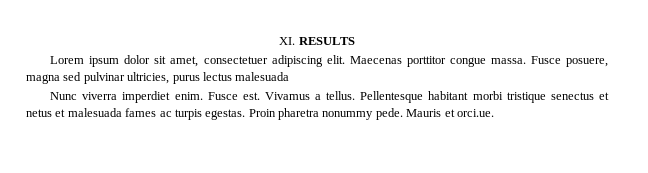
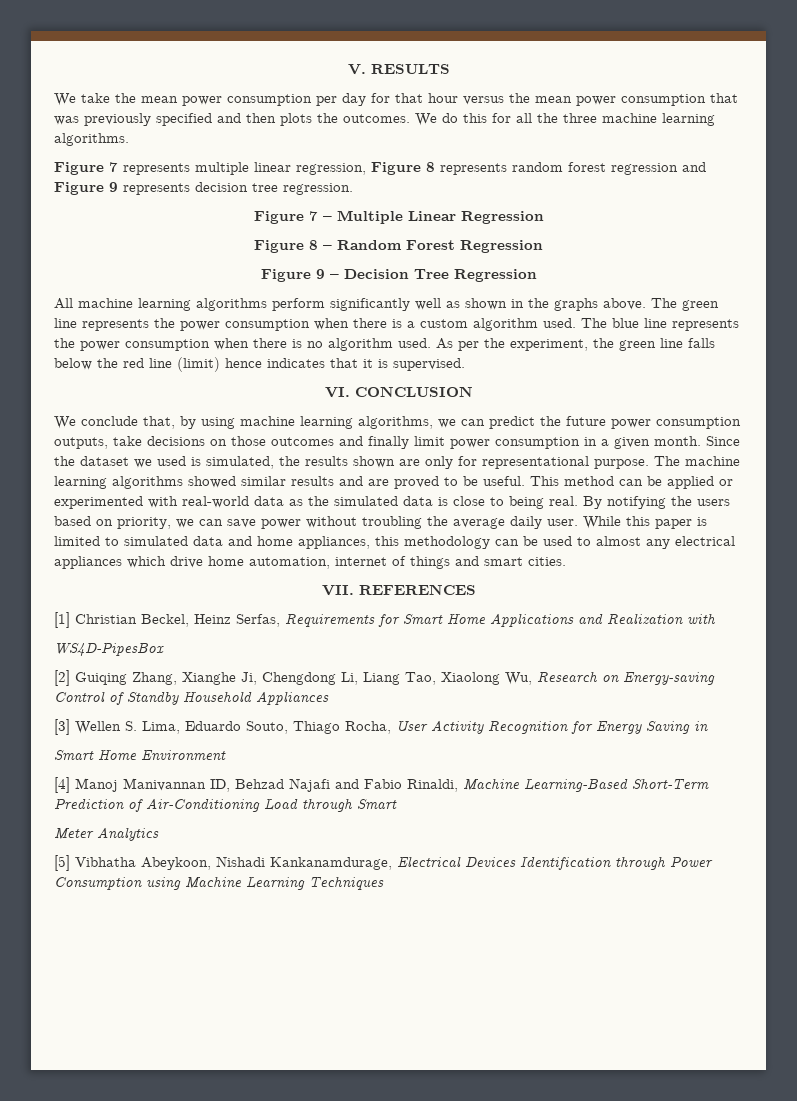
- XI. RESULTS
+ V. RESULTS
- Lorem ipsum dolor sit amet, consectetuer adipiscing elit. Maecenas porttitor congue massa. Fusce posuere, magna sed pulvinar ultricies, purus lectus malesuada
- Nunc viverra imperdiet enim. Fusce est. Vivamus a tellus. Pellentesque habitant morbi tristique senectus et netus et malesuada fames ac turpis egestas. Proin pharetra nonummy pede. Mauris et orci.ue.
+ We take the mean power consumption per day for that hour versus the mean power consumption that was previously specified and then plots the outcomes. We do this for all the three machine learning algorithms.
+ Figure 7 represents multiple linear regression, Figure 8 represents random forest regression and Figure 9 represents decision tree regression.
+ Figure 7 – Multiple Linear Regression
+ Figure 8 – Random Forest Regression
+ Figure 9 – Decision Tree Regression
+ All machine learning algorithms perform significantly well as shown in the graphs above. The green line represents the power consumption when there is a custom algorithm used. The blue line represents the power consumption when there is no algorithm used. As per the experiment, the green line falls below the red line (limit) hence indicates that it is supervised.
+ VI. CONCLUSION
+ We conclude that, by using machine learning algorithms, we can predict the future power consumption outputs, take decisions on those outcomes and finally limit power consumption in a given month. Since the dataset we used is simulated, the results shown are only for representational purpose. The machine learning algorithms showed similar results and are proved to be useful. This method can be applied or experimented with real-world data as the simulated data is close to being real. By notifying the users based on priority, we can save power without troubling the average daily user. While this paper is limited to simulated data and home appliances, this methodology can be used to almost any electrical appliances which drive home automation, internet of things and smart cities.
+ VII. REFERENCES
+ [1] Christian Beckel, Heinz Serfas, Requirements for Smart Home Applications and Realization with
+ WS4D-PipesBox
+ [2] Guiqing Zhang, Xianghe Ji, Chengdong Li, Liang Tao, Xiaolong Wu, Research on Energy-saving Control of Standby Household Appliances
+ [3] Wellen S. Lima, Eduardo Souto, Thiago Rocha, User Activity Recognition for Energy Saving in
+ Smart Home Environment
+ [4] Manoj Manivannan ID, Behzad Najafi and Fabio Rinaldi, Machine Learning-Based Short-Term Prediction of Air-Conditioning Load through Smart
+ Meter Analytics
+ [5] Vibhatha Abeykoon, Nishadi Kankanamdurage, Electrical Devices Identification through Power Consumption using Machine Learning Techniques

